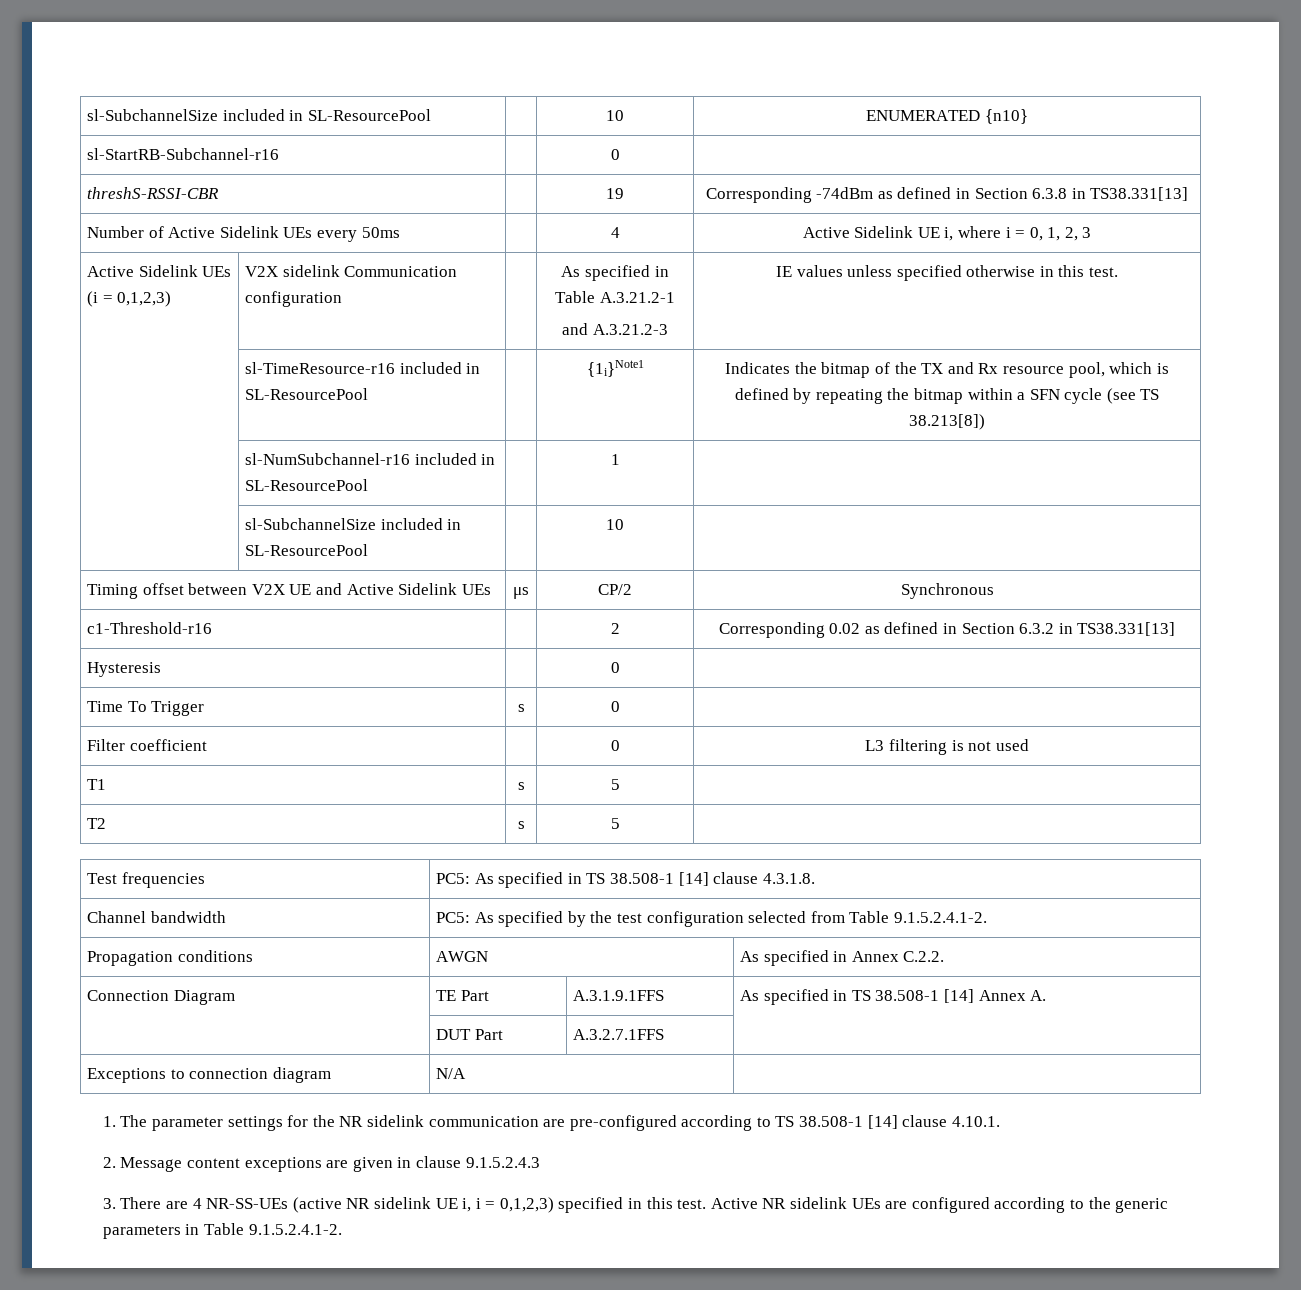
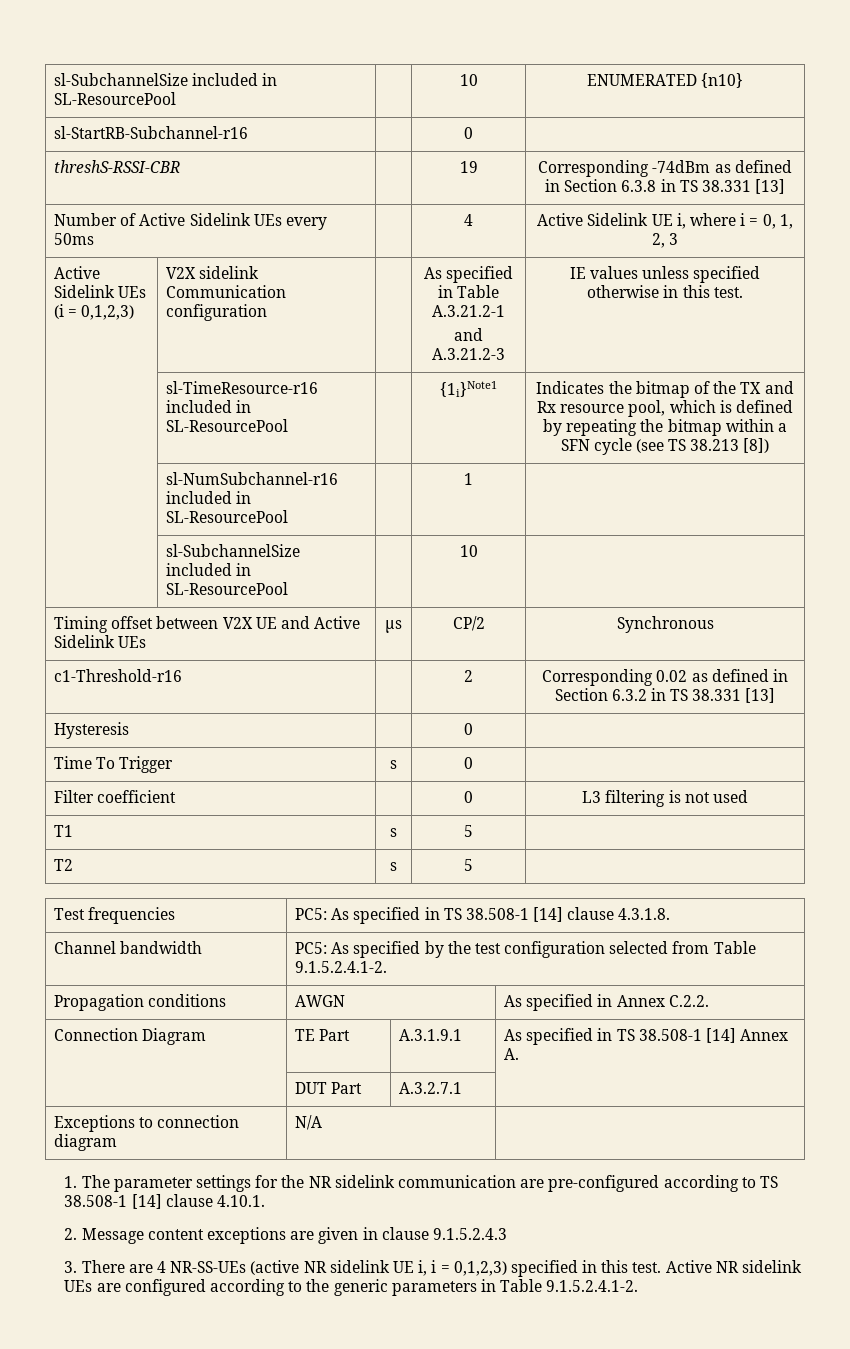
- threshS-RSSI-CBR | | 19 | Corresponding -74dBm as defined in Section 6.3.8 in TS38.331[13]
+ threshS-RSSI-CBR | | 19 | Corresponding -74dBm as defined in Section 6.3.8 in TS 38.331 [13]
- | sl-TimeResource-r16 included in SL-ResourcePool | | {1i}Note1 | Indicates the bitmap of the TX and Rx resource pool, which is defined by repeating the bitmap within a SFN cycle (see TS 38.213[8])
+ | sl-TimeResource-r16 included in SL-ResourcePool | | {1i}Note1 | Indicates the bitmap of the TX and Rx resource pool, which is defined by repeating the bitmap within a SFN cycle (see TS 38.213 [8])
- c1-Threshold-r16 | | 2 | Corresponding 0.02 as defined in Section 6.3.2 in TS38.331[13]
+ c1-Threshold-r16 | | 2 | Corresponding 0.02 as defined in Section 6.3.2 in TS 38.331 [13]
- Connection Diagram | TE Part | A.3.1.9.1FFS | As specified in TS 38.508-1 [14] Annex A.
+ Connection Diagram | TE Part | A.3.1.9.1 | As specified in TS 38.508-1 [14] Annex A.
- | DUT Part | A.3.2.7.1FFS |
+ | DUT Part | A.3.2.7.1 |

